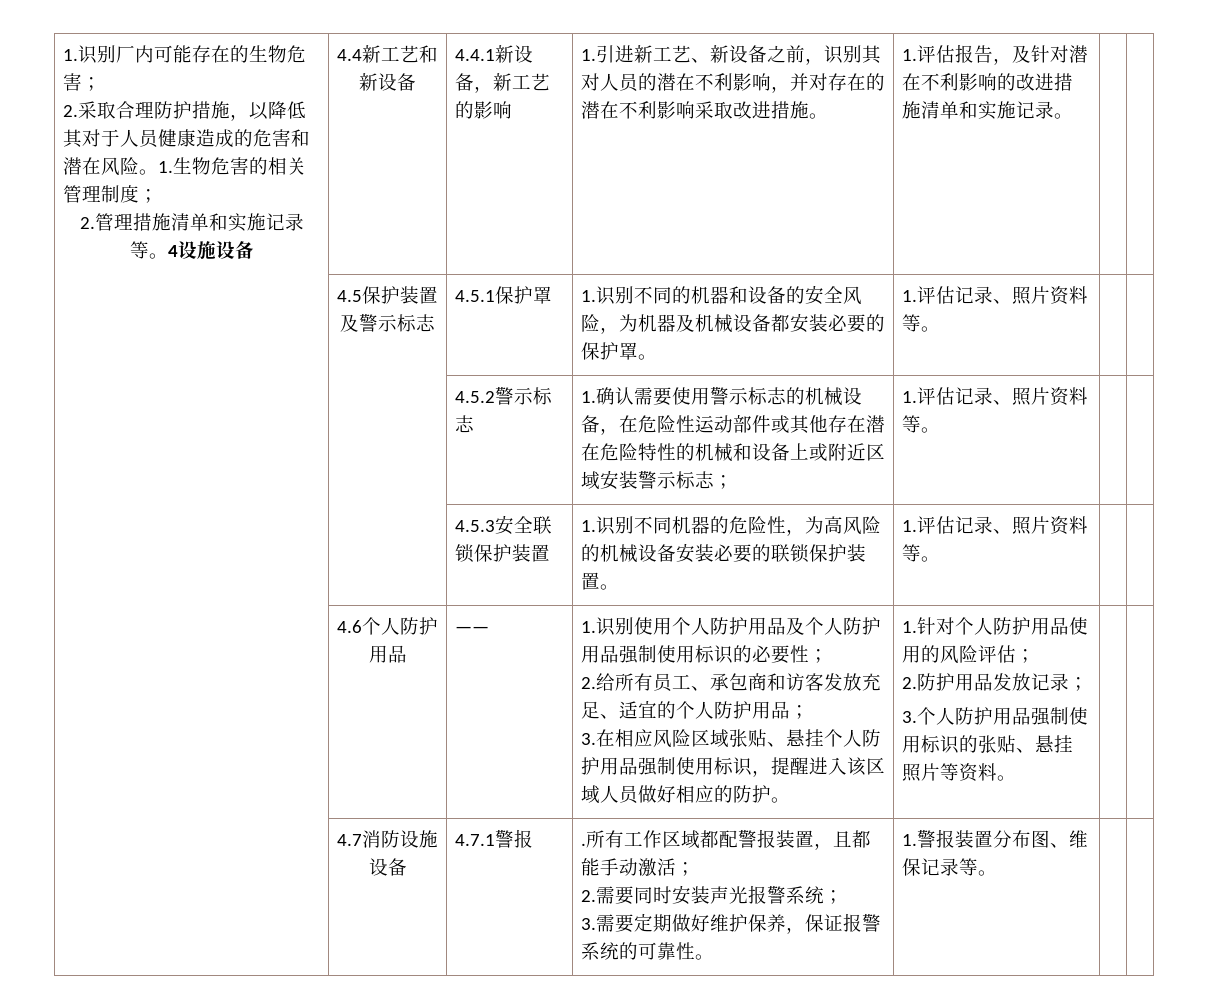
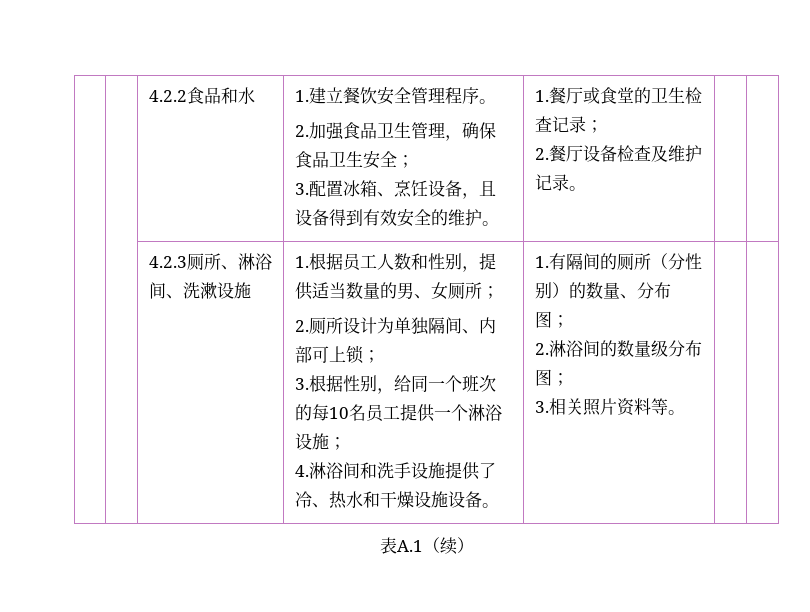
- 1.识别厂内可能存在的生物危害；
- 2.采取合理防护措施，以降低其对于人员健康造成的危害和潜在风险。1.生物危害的相关管理制度；
- 2.管理措施清单和实施记录等。4设施设备 | 4.4新工艺和新设备 | 4.4.1新设备，新工艺的影响 | 1.引进新工艺、新设备之前，识别其对人员的潜在不利影响，并对存在的潜在不利影响采取改进措施。 | 1.评估报告，及针对潜在不利影响的改进措施清单和实施记录。 | |
- | 4.5保护装置及警示标志 | 4.5.1保护罩 | 1.识别不同的机器和设备的安全风险，为机器及机械设备都安装必要的保护罩。 | 1.评估记录、照片资料等。 | |
- | | 4.5.2警示标志 | 1.确认需要使用警示标志的机械设备，在危险性运动部件或其他存在潜在危险特性的机械和设备上或附近区域安装警示标志； | 1.评估记录、照片资料等。 | |
- | | 4.5.3安全联锁保护装置 | 1.识别不同机器的危险性，为高风险的机械设备安装必要的联锁保护装置。 | 1.评估记录、照片资料等。 | |
- | 4.6个人防护用品 | —— | 1.识别使用个人防护用品及个人防护用品强制使用标识的必要性；
- 2.给所有员工、承包商和访客发放充足、适宜的个人防护用品；
- 3.在相应风险区域张贴、悬挂个人防护用品强制使用标识，提醒进入该区域人员做好相应的防护。 | 1.针对个人防护用品使用的风险评估；
- 2.防护用品发放记录；
- 3.个人防护用品强制使用标识的张贴、悬挂照片等资料。 | |
- | 4.7消防设施设备 | 4.7.1警报 | .所有工作区域都配警报装置，且都能手动激活；
- 2.需要同时安装声光报警系统；
- 3.需要定期做好维护保养，保证报警系统的可靠性。 | 1.警报装置分布图、维保记录等。
+ 4.2.2食品和水 | 1.建立餐饮安全管理程序。
+ 2.加强食品卫生管理，确保食品卫生安全；
+ 3.配置冰箱、烹饪设备，且设备得到有效安全的维护。 | 1.餐厅或食堂的卫生检查记录；
+ 2.餐厅设备检查及维护记录。 | |
+ | | 4.2.3厕所、淋浴间、洗漱设施 | 1.根据员工人数和性别，提供适当数量的男、女厕所；
+ 2.厕所设计为单独隔间、内部可上锁；
+ 3.根据性别，给同一个班次的每10名员工提供一个淋浴设施；
+ 4.淋浴间和洗手设施提供了冷、热水和干燥设施设备。 | 1.有隔间的厕所（分性别）的数量、分布图；
+ 2.淋浴间的数量级分布图；
+ 3.相关照片资料等。 | |
+ 表A.1（续）

